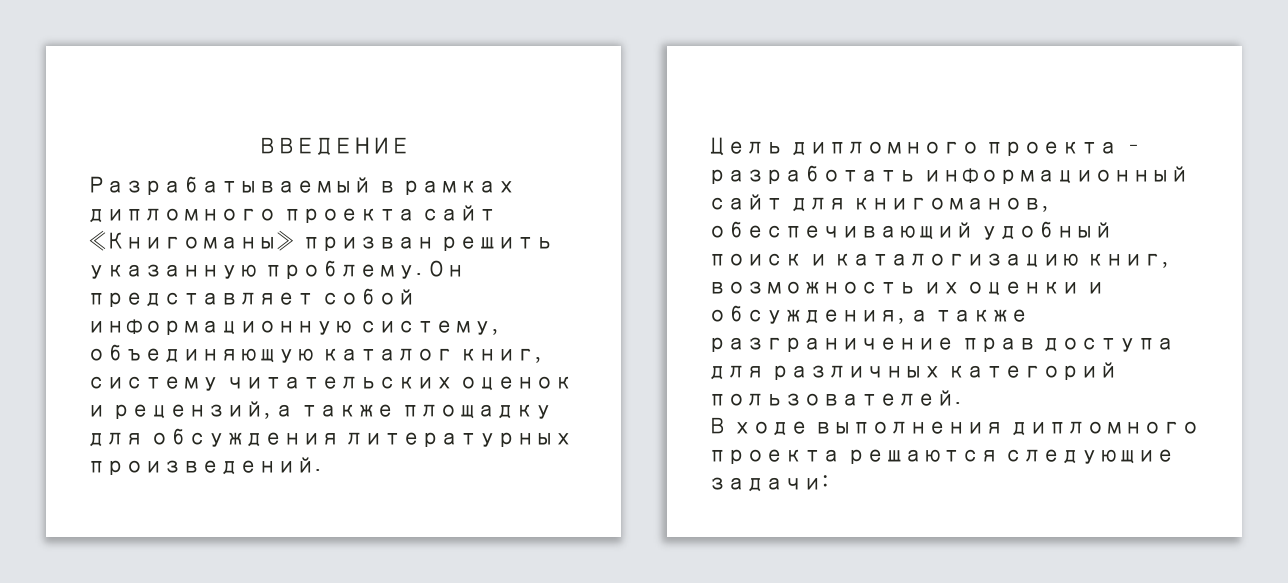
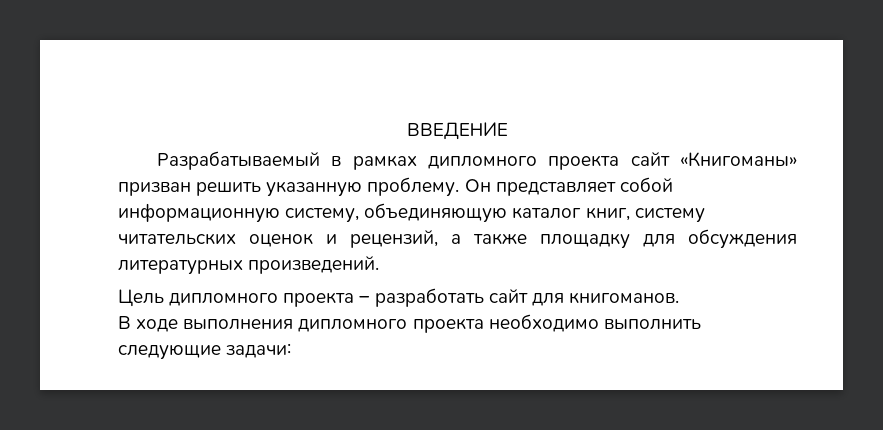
- Цель дипломного проекта – разработать информационный сайт для книгоманов, обеспечивающий удобный поиск и каталогизацию книг, возможность их оценки и обсуждения, а также разграничение прав доступа для различных категорий пользователей.
+ Цель дипломного проекта – разработать сайт для книгоманов.
- В ходе выполнения дипломного проекта решаются следующие задачи:
+ В ходе выполнения дипломного проекта необходимо выполнить следующие задачи:

